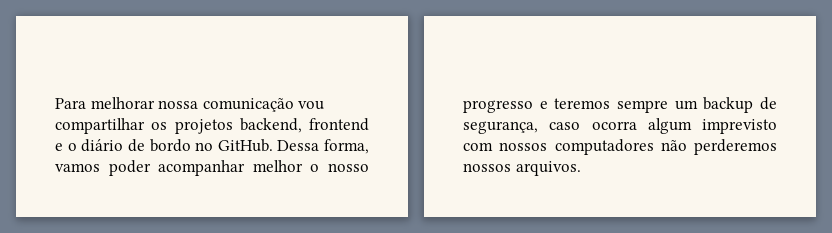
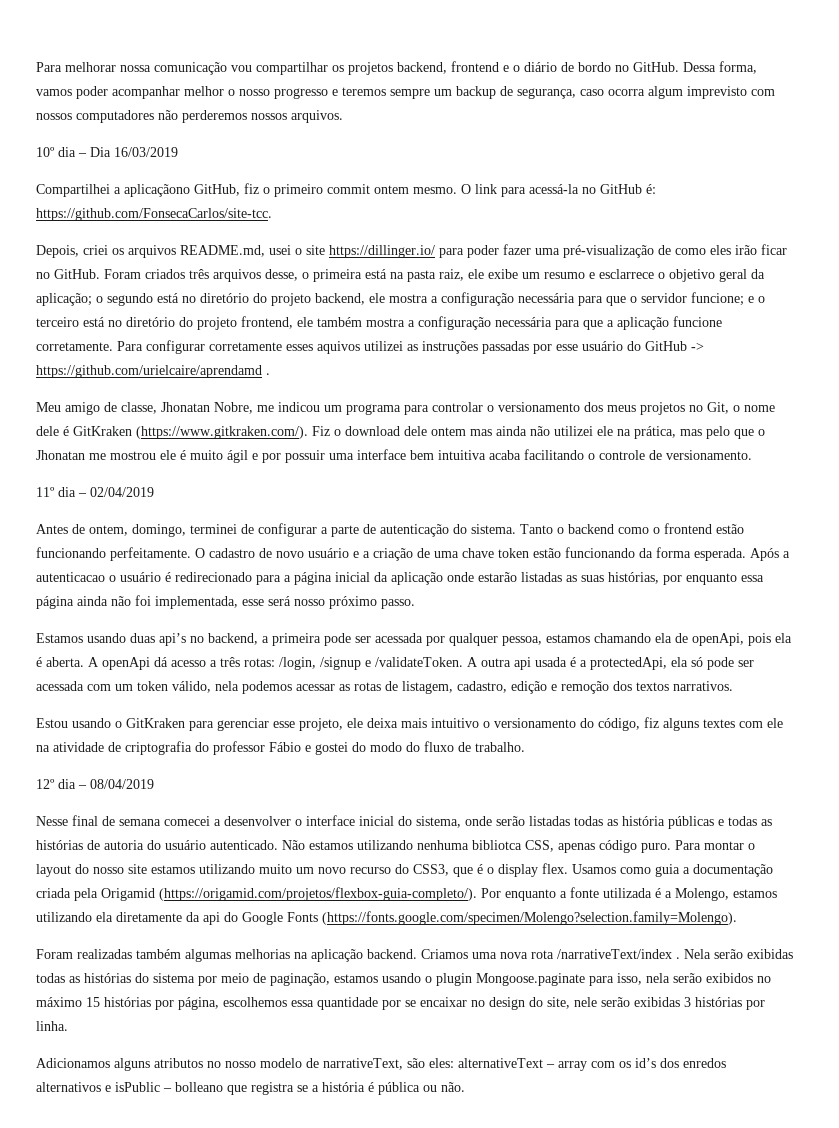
+ 10º dia – Dia 16/03/2019
+ Compartilhei a aplicaçãono GitHub, fiz o primeiro commit ontem mesmo. O link para acessá-la no GitHub é: https://github.com/FonsecaCarlos/site-tcc.
+ Depois, criei os arquivos README.md, usei o site https://dillinger.io/ para poder fazer uma pré-visualização de como eles irão ficar no GitHub. Foram criados três arquivos desse, o primeira está na pasta raiz, ele exibe um resumo e esclarrece o objetivo geral da aplicação; o segundo está no diretório do projeto backend, ele mostra a configuração necessária para que o servidor funcione; e o terceiro está no diretório do projeto frontend, ele também mostra a configuração necessária para que a aplicação funcione corretamente. Para configurar corretamente esses aquivos utilizei as instruções passadas por esse usuário do GitHub -> https://github.com/urielcaire/aprendamd .
+ Meu amigo de classe, Jhonatan Nobre, me indicou um programa para controlar o versionamento dos meus projetos no Git, o nome dele é GitKraken (https://www.gitkraken.com/). Fiz o download dele ontem mas ainda não utilizei ele na prática, mas pelo que o Jhonatan me mostrou ele é muito ágil e por possuir uma interface bem intuitiva acaba facilitando o controle de versionamento.
+ 11º dia – 02/04/2019
+ Antes de ontem, domingo, terminei de configurar a parte de autenticação do sistema. Tanto o backend como o frontend estão funcionando perfeitamente. O cadastro de novo usuário e a criação de uma chave token estão funcionando da forma esperada. Após a autenticacao o usuário é redirecionado para a página inicial da aplicação onde estarão listadas as suas histórias, por enquanto essa página ainda não foi implementada, esse será nosso próximo passo.
+ Estamos usando duas api’s no backend, a primeira pode ser acessada por qualquer pessoa, estamos chamando ela de openApi, pois ela é aberta. A openApi dá acesso a três rotas: /login, /signup e /validateToken. A outra api usada é a protectedApi, ela só pode ser acessada com um token válido, nela podemos acessar as rotas de listagem, cadastro, edição e remoção dos textos narrativos.
+ Estou usando o GitKraken para gerenciar esse projeto, ele deixa mais intuitivo o versionamento do código, fiz alguns textes com ele na atividade de criptografia do professor Fábio e gostei do modo do fluxo de trabalho.
+ 12º dia – 08/04/2019
+ Nesse final de semana comecei a desenvolver o interface inicial do sistema, onde serão listadas todas as história públicas e todas as histórias de autoria do usuário autenticado. Não estamos utilizando nenhuma bibliotca CSS, apenas código puro. Para montar o layout do nosso site estamos utilizando muito um novo recurso do CSS3, que é o display flex. Usamos como guia a documentação criada pela Origamid (https://origamid.com/projetos/flexbox-guia-completo/). Por enquanto a fonte utilizada é a Molengo, estamos utilizando ela diretamente da api do Google Fonts (https://fonts.google.com/specimen/Molengo?selection.family=Molengo).
+ Foram realizadas também algumas melhorias na aplicação backend. Criamos uma nova rota /narrativeText/index . Nela serão exibidas todas as histórias do sistema por meio de paginação, estamos usando o plugin Mongoose.paginate para isso, nela serão exibidos no máximo 15 histórias por página, escolhemos essa quantidade por se encaixar no design do site, nele serão exibidas 3 histórias por linha.
+ Adicionamos alguns atributos no nosso modelo de narrativeText, são eles: alternativeText – array com os id’s dos enredos alternativos e isPublic – bolleano que registra se a história é pública ou não.

